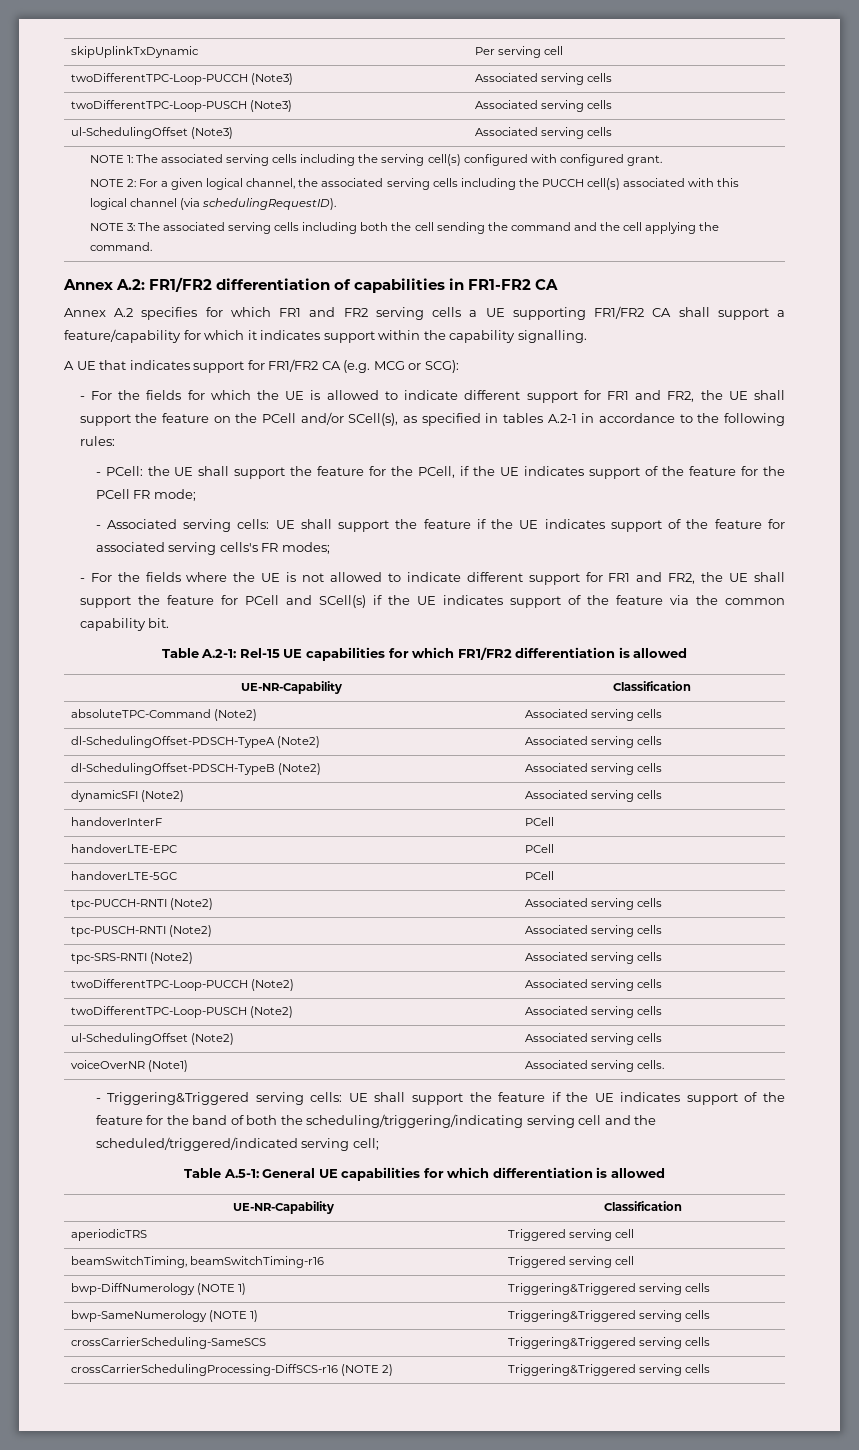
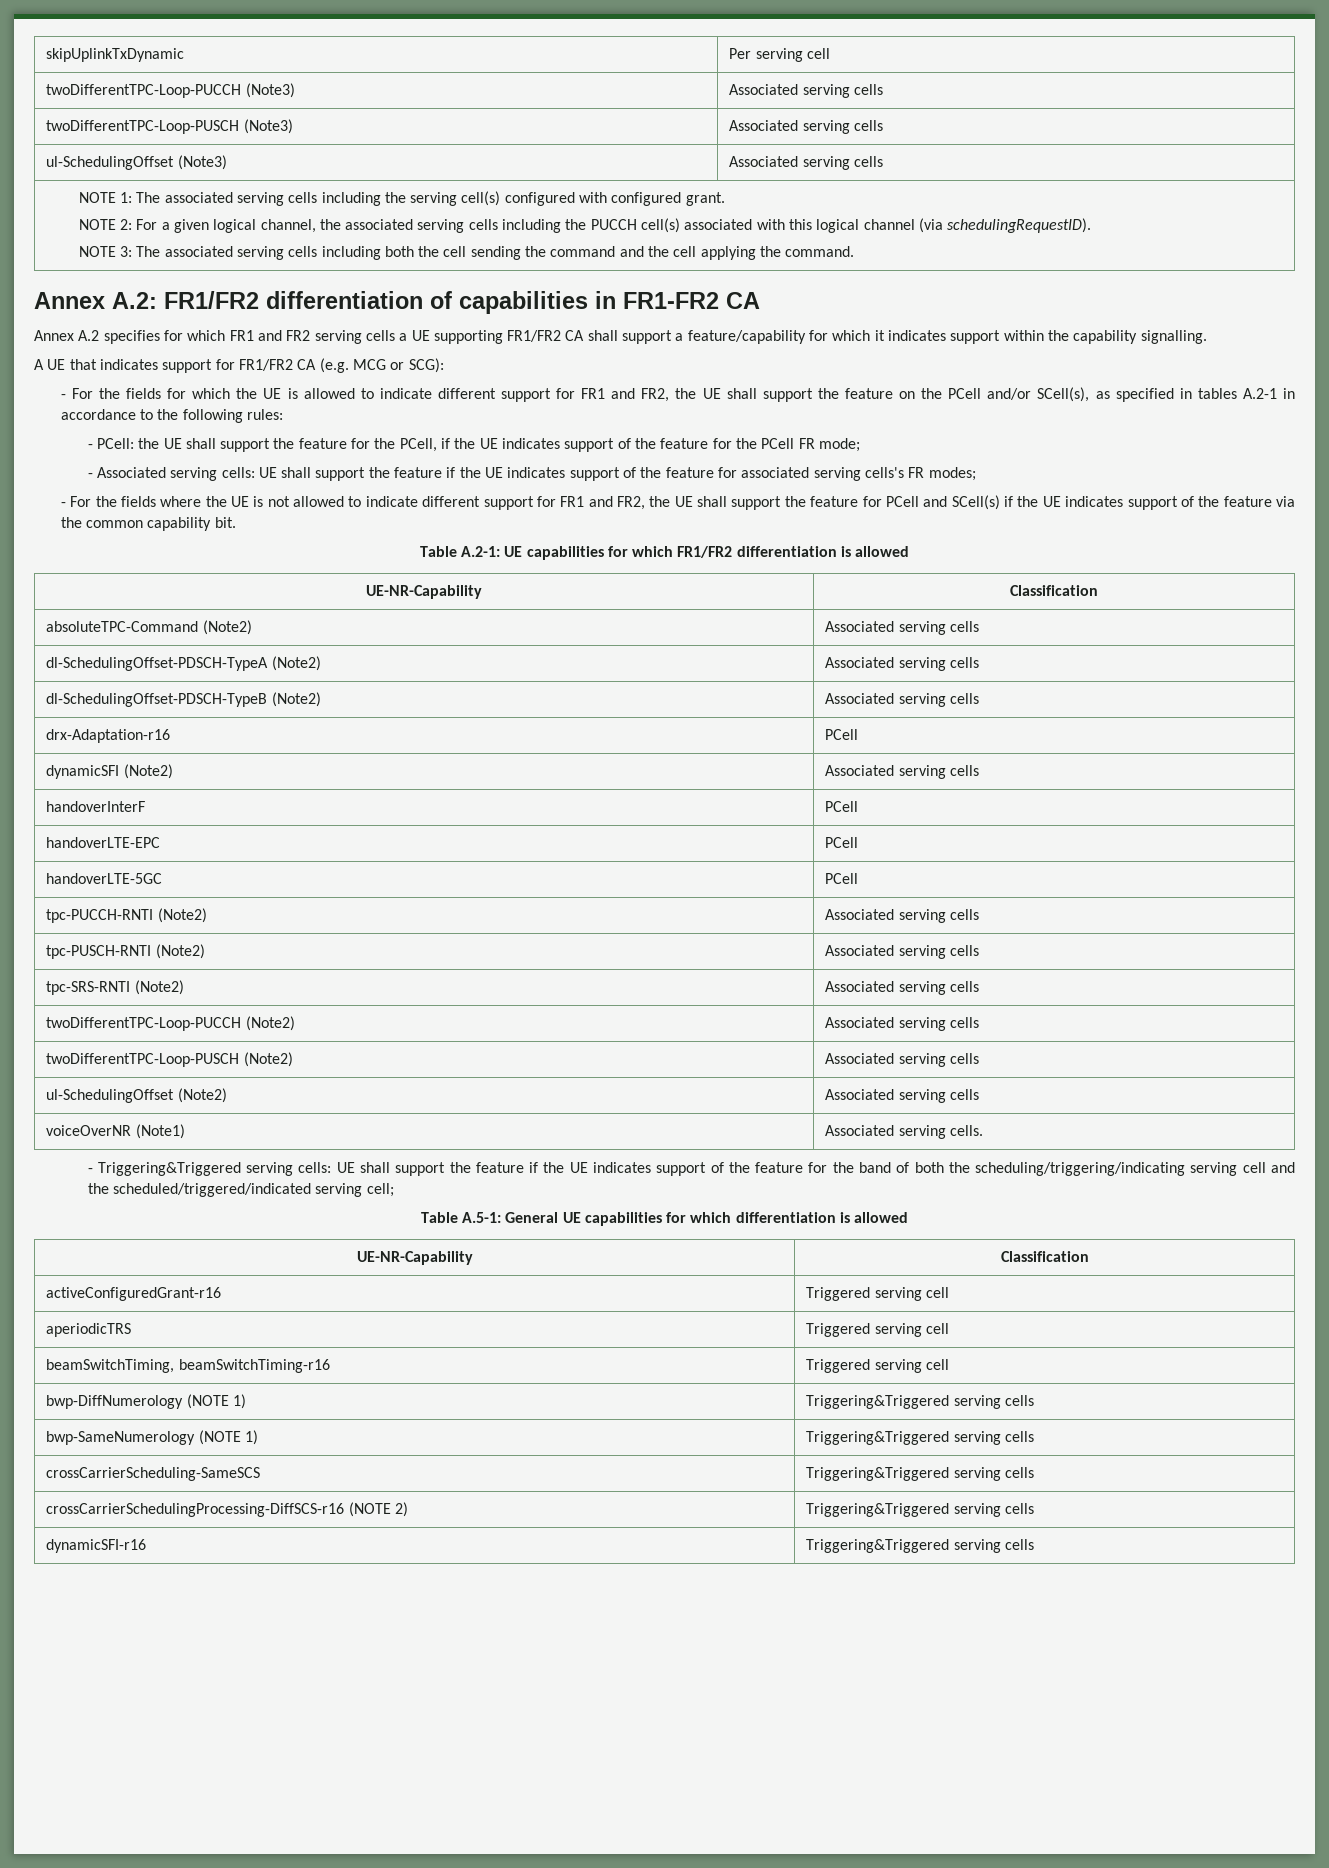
- Table A.2-1: Rel-15 UE capabilities for which FR1/FR2 differentiation is allowed
+ Table A.2-1: UE capabilities for which FR1/FR2 differentiation is allowed
+ drx-Adaptation-r16 | PCell
+ activeConfiguredGrant-r16 | Triggered serving cell
+ dynamicSFI-r16 | Triggering&Triggered serving cells

